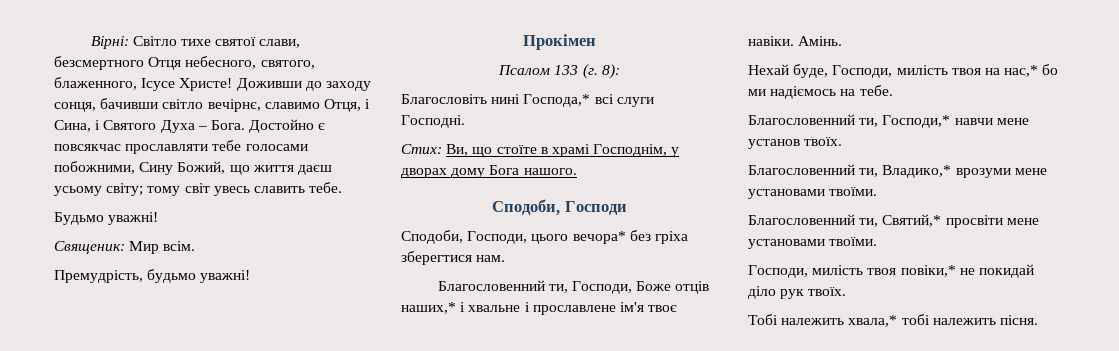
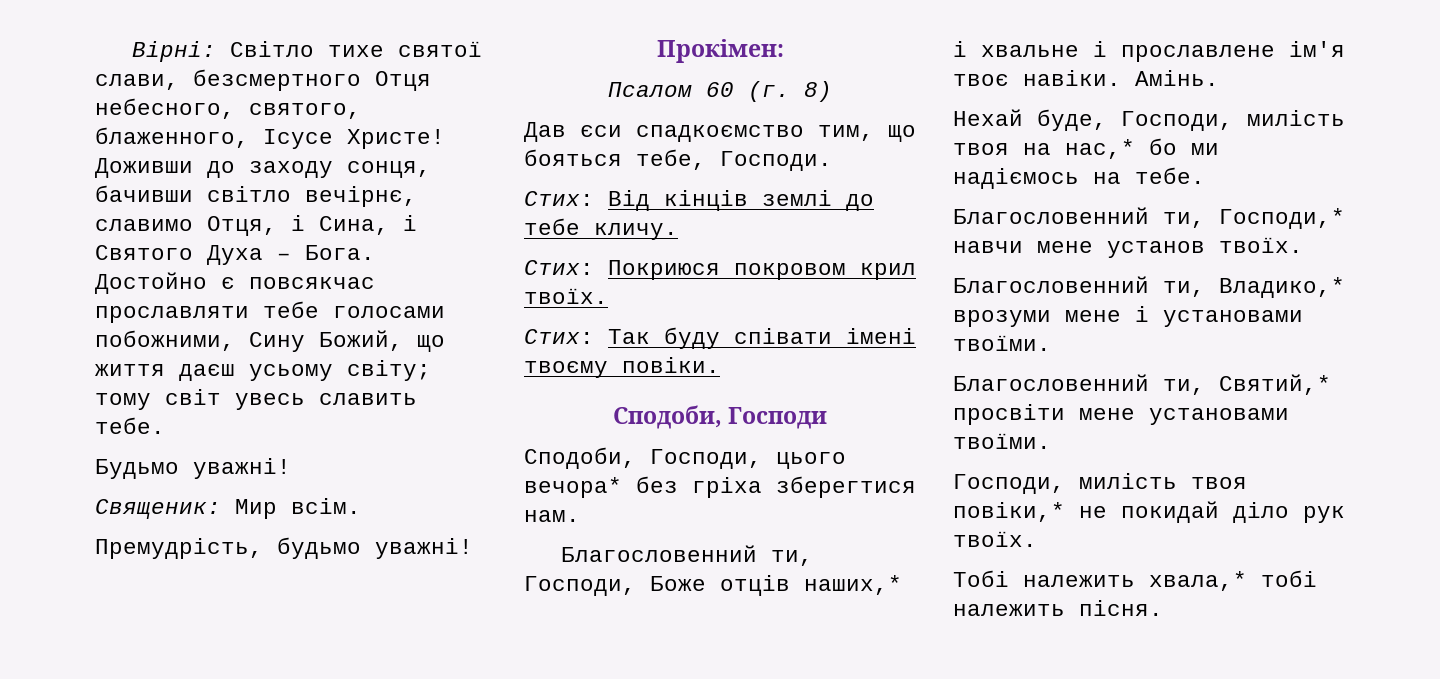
- Прокімен
+ Прокімен:
- Псалом 133 (г. 8):
- Благословіть нині Господа,* всі слуги Господні.
- Стих: Ви, що стоїте в храмі Господнім, у дворах дому Бога нашого.
+ Псалом 60 (г. 8)
+ Дав єси спадкоємство тим, що бояться тебе, Господи.
+ Стих: Від кінців землі до тебе кличу.
+ Стих: Покриюся покровом крил твоїх.
+ Стих: Так буду співати імені твоєму повіки.
- Благословенний ти, Владико,* врозуми мене установами твоїми.
+ Благословенний ти, Владико,* врозуми мене і установами твоїми.

